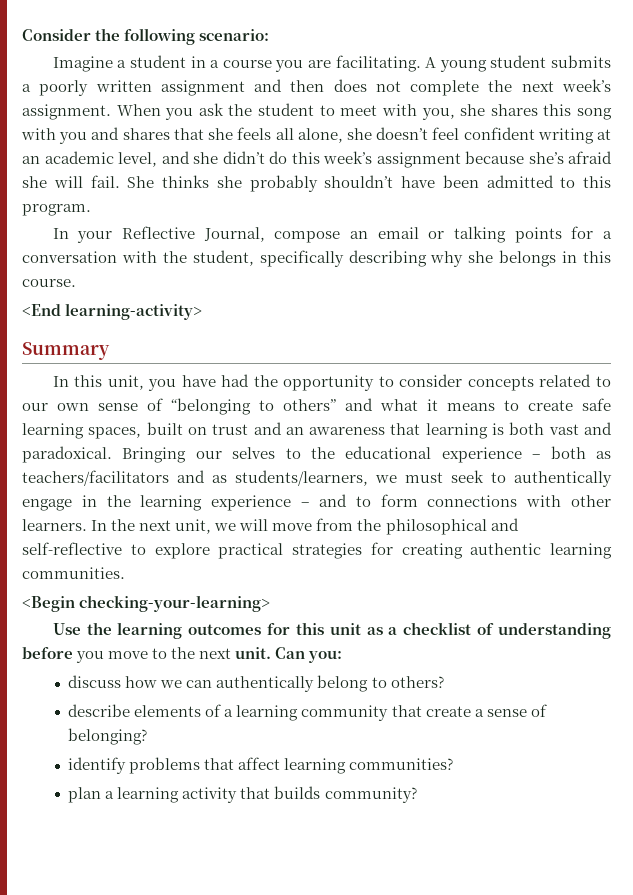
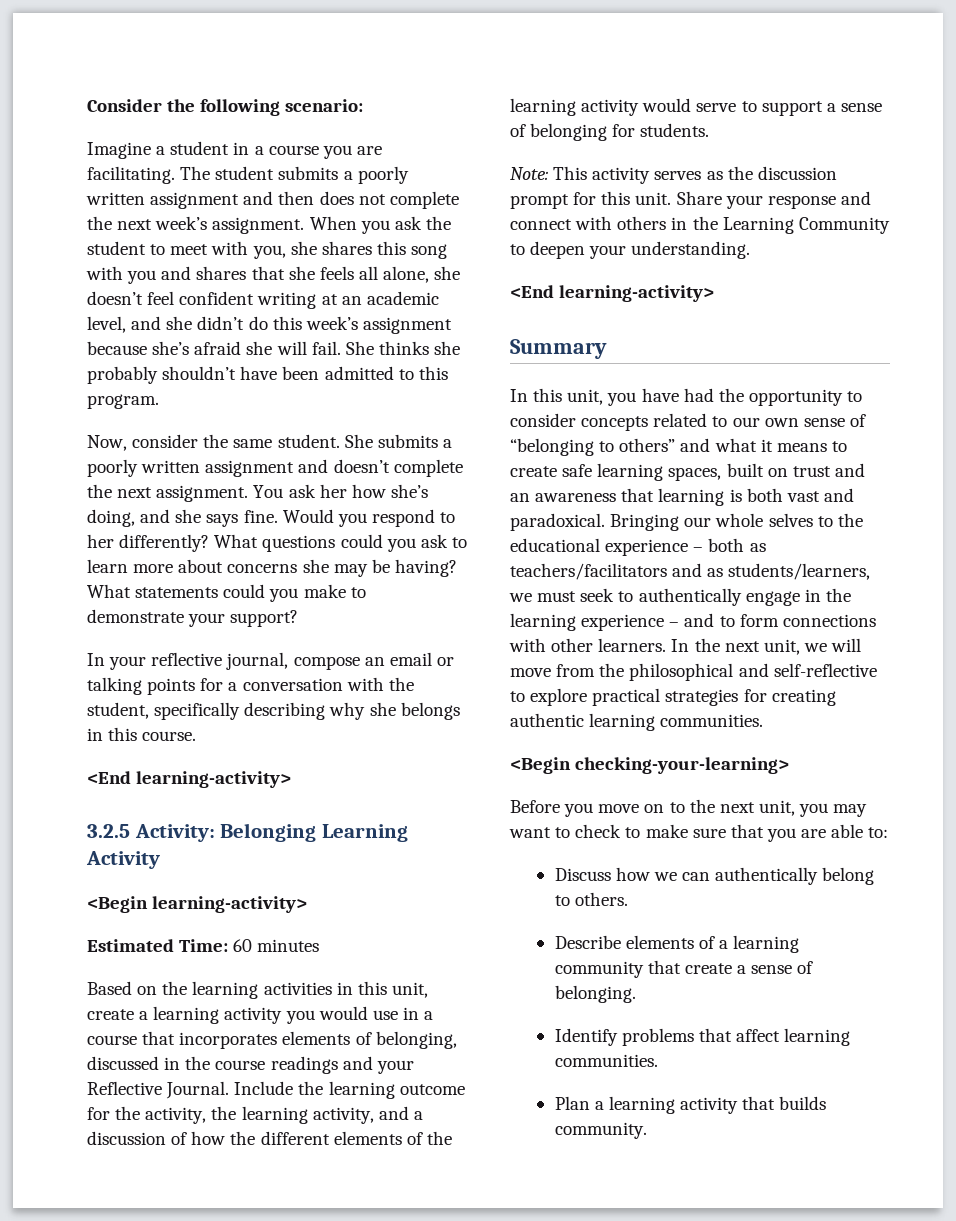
- A young student submits a poorly written assignment and then does not complete the next week’s assignment.
+ The student submits a poorly written assignment and then does not complete the next week’s assignment.
+ Now, consider the same student. She submits a poorly written assignment and doesn’t complete the next assignment. You ask her how she’s doing, and she says fine. Would you respond to her differently? What questions could you ask to learn more about concerns she may be having? What statements could you make to demonstrate your support?
- In your Reflective Journal, compose an email or talking points for a conversation with the student, specifically describing why she belongs in this course.
+ In your reflective journal, compose an email or talking points for a conversation with the student, specifically describing why she belongs in this course.
+ 3.2.5 Activity: Belonging Learning Activity
+ <Begin learning-activity>
+ Estimated Time: 60 minutes
+ Based on the learning activities in this unit, create a learning activity you would use in a course that incorporates elements of belonging, discussed in the course readings and your Reflective Journal. Include the learning outcome for the activity, the learning activity, and a discussion of how the different elements of the learning activity would serve to support a sense of belonging for students.
+ Note: This activity serves as the discussion prompt for this unit. Share your response and connect with others in the Learning Community to deepen your understanding.
+ <End learning-activity>
- Bringing our selves to the educational experience – both as teachers/facilitators and as students/learners, we must seek to authentically engage in the learning experience – and to form connections with other learners.
+ Bringing our whole selves to the educational experience – both as teachers/facilitators and as students/learners, we must seek to authentically engage in the learning experience – and to form connections with other learners.
- Use the learning outcomes for this unit as a checklist of understanding before you move to the next unit. Can you:
- discuss how we can authentically belong to others?
- describe elements of a learning community that create a sense of belonging?
- identify problems that affect learning communities?
- plan a learning activity that builds community?
+ Before you move on to the next unit, you may want to check to make sure that you are able to:
+ Discuss how we can authentically belong to others.
+ Describe elements of a learning community that create a sense of belonging.
+ Identify problems that affect learning communities.
+ Plan a learning activity that builds community.

